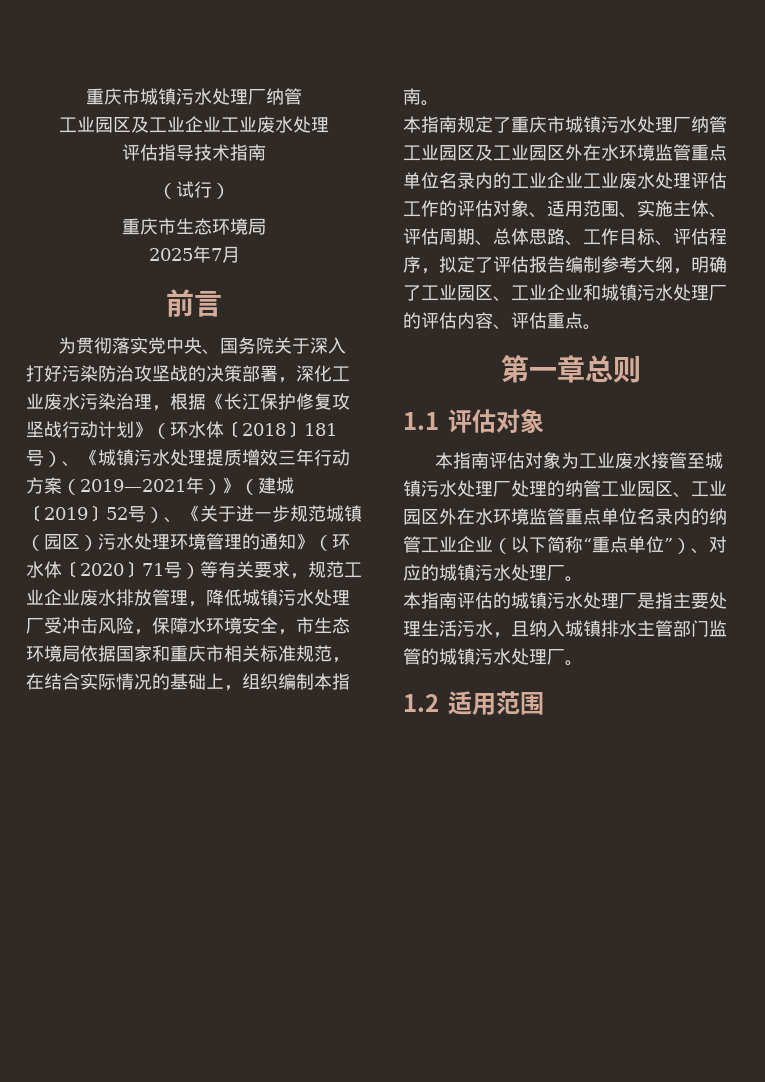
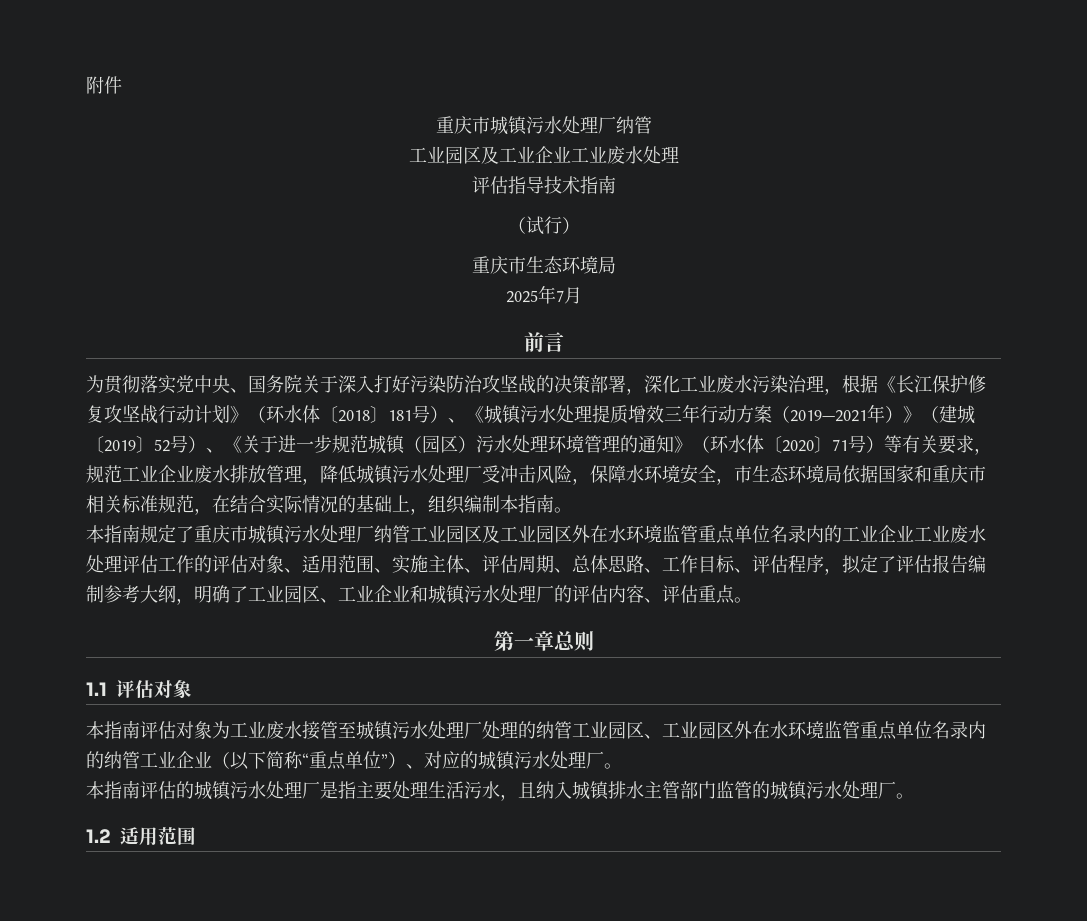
+ 附件

